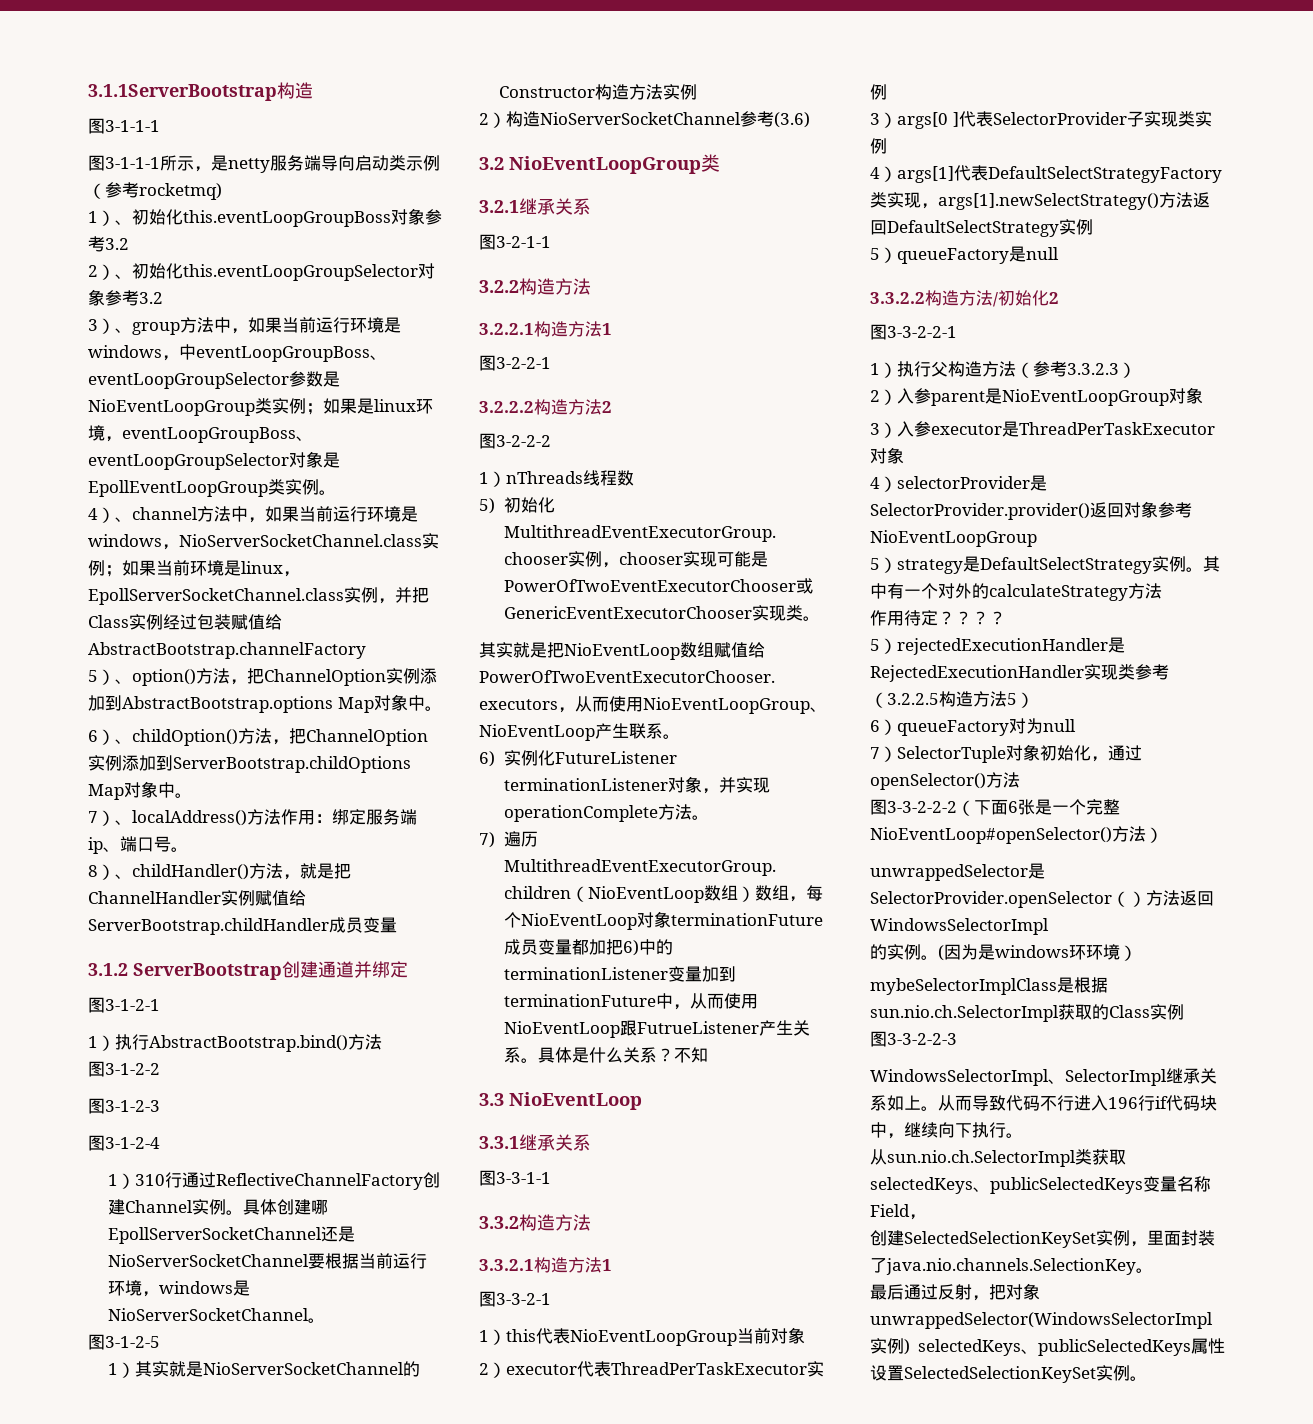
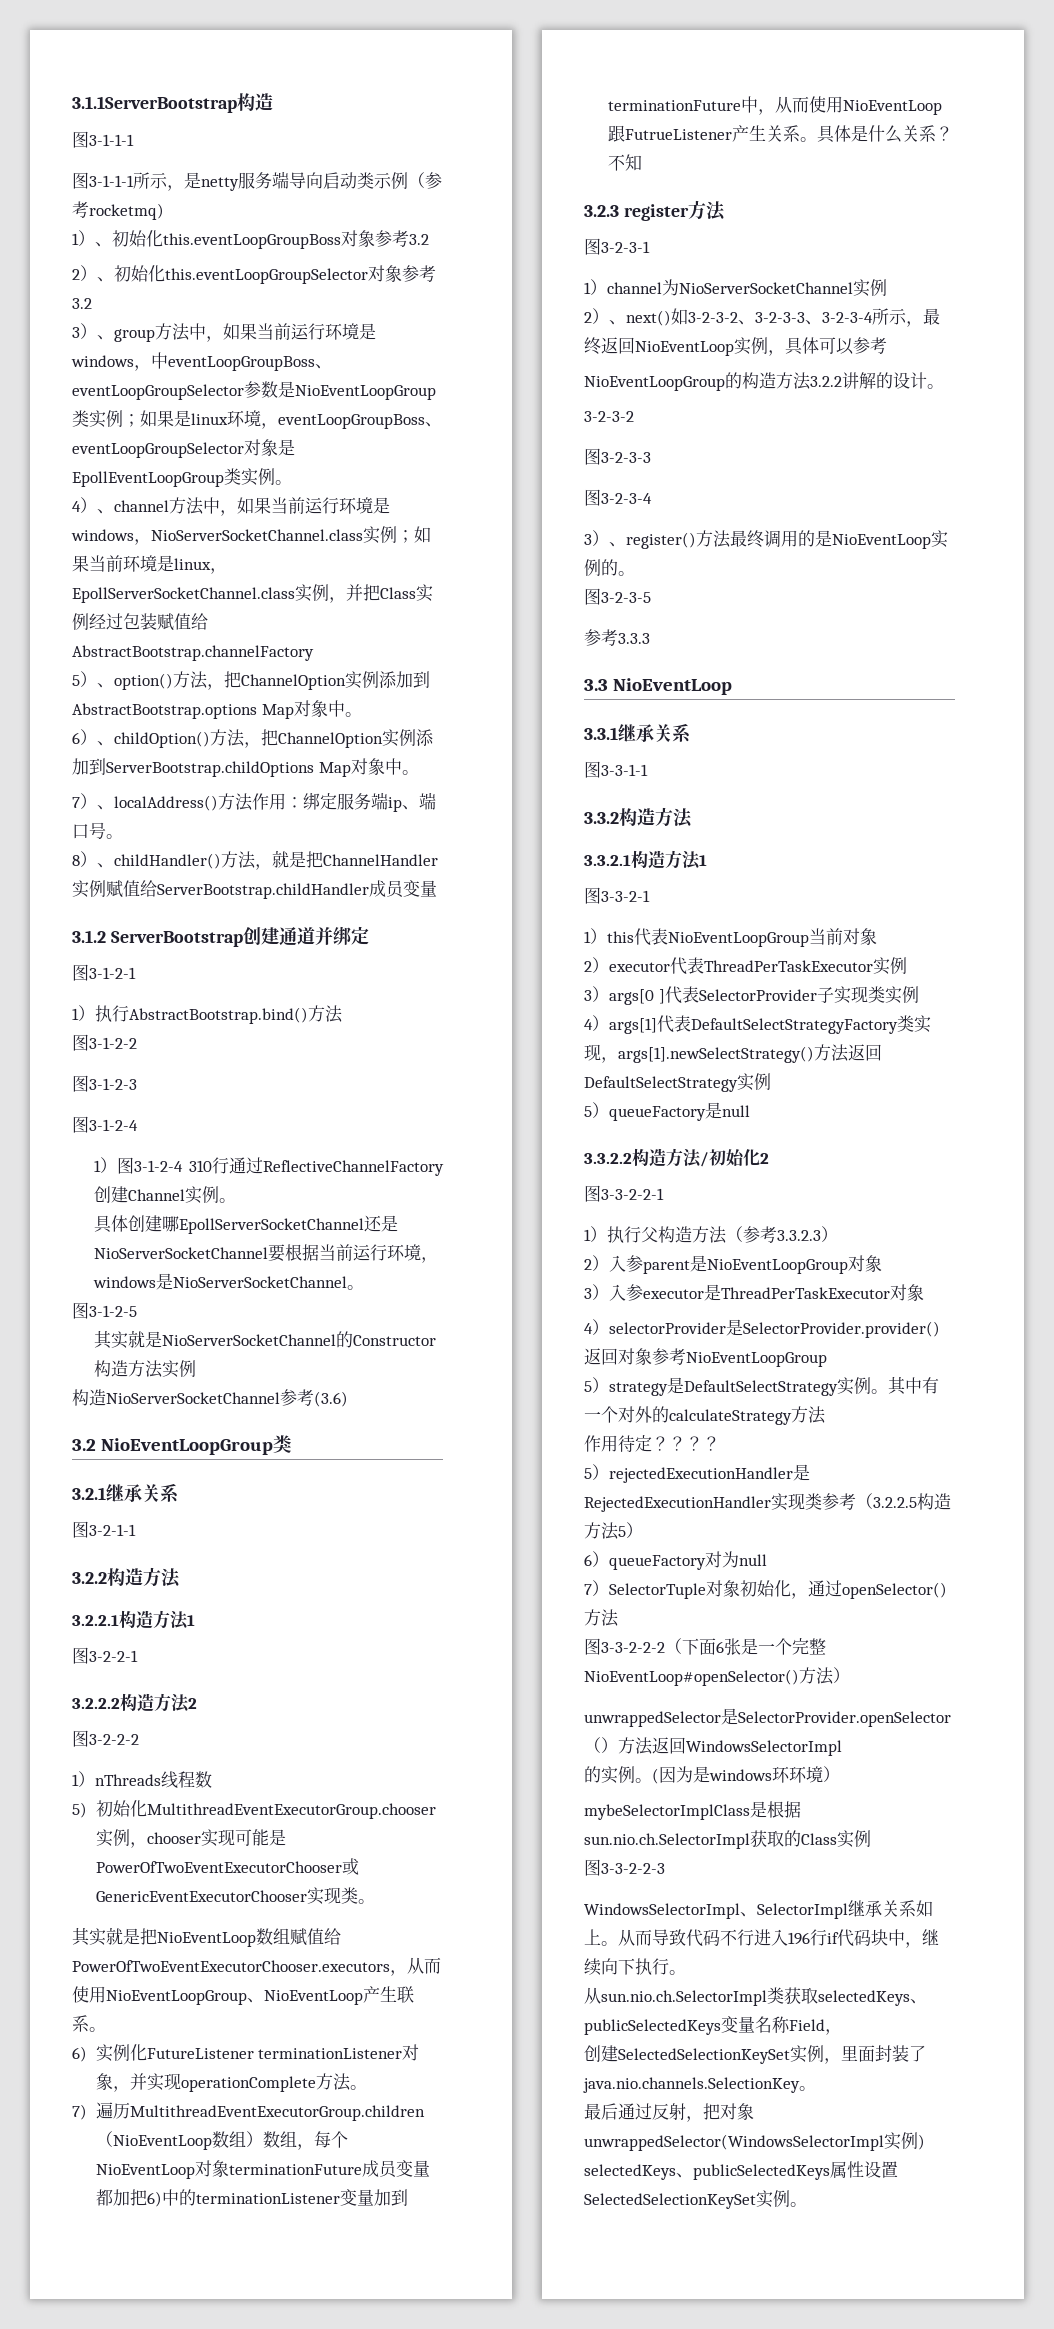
- 1）310行通过ReflectiveChannelFactory创建Channel实例。具体创建哪EpollServerSocketChannel还是NioServerSocketChannel要根据当前运行环境，windows是NioServerSocketChannel。
+ 1）图3-1-2-4 310行通过ReflectiveChannelFactory创建Channel实例。
+ 具体创建哪EpollServerSocketChannel还是NioServerSocketChannel要根据当前运行环境，windows是NioServerSocketChannel。
- 1）其实就是NioServerSocketChannel的Constructor构造方法实例
+ 其实就是NioServerSocketChannel的Constructor构造方法实例
- 2）构造NioServerSocketChannel参考(3.6)
+ 构造NioServerSocketChannel参考(3.6)
+ 3.2.3 register方法
+ 图3-2-3-1
+ 1）channel为NioServerSocketChannel实例
+ 2）、next()如3-2-3-2、3-2-3-3、3-2-3-4所示，最终返回NioEventLoop实例，具体可以参考
+ NioEventLoopGroup的构造方法3.2.2讲解的设计。
+ 3-2-3-2
+ 图3-2-3-3
+ 图3-2-3-4
+ 3）、register()方法最终调用的是NioEventLoop实例的。
+ 图3-2-3-5
+ 参考3.3.3

